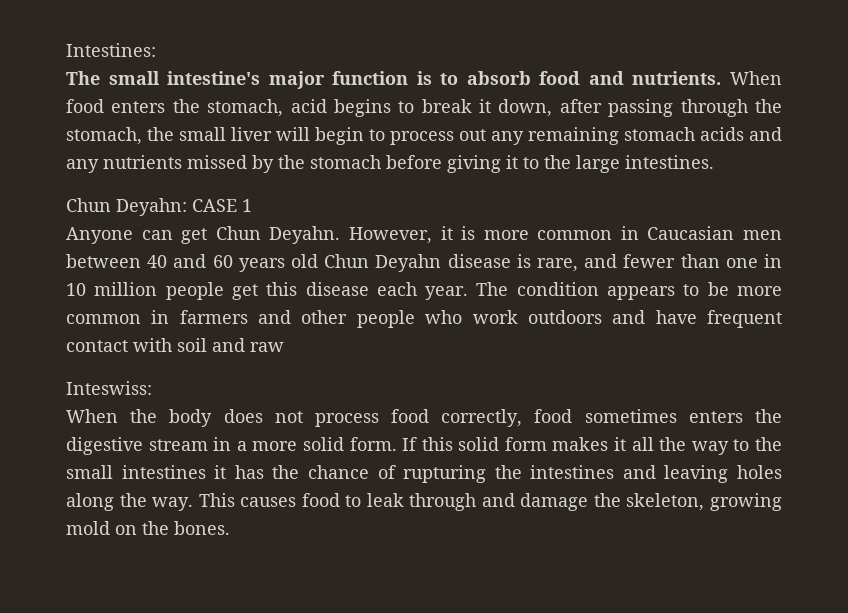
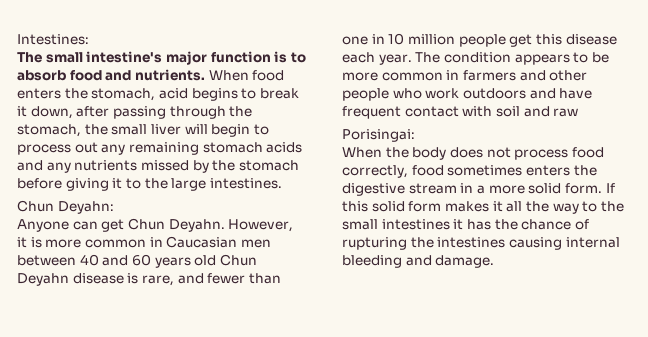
- Chun Deyahn: CASE 1
+ Chun Deyahn:
- Inteswiss:
+ Porisingai:
- If this solid form makes it all the way to the small intestines it has the chance of rupturing the intestines and leaving holes along the way. This causes food to leak through and damage the skeleton, growing mold on the bones.
+ If this solid form makes it all the way to the small intestines it has the chance of rupturing the intestines causing internal bleeding and damage.

